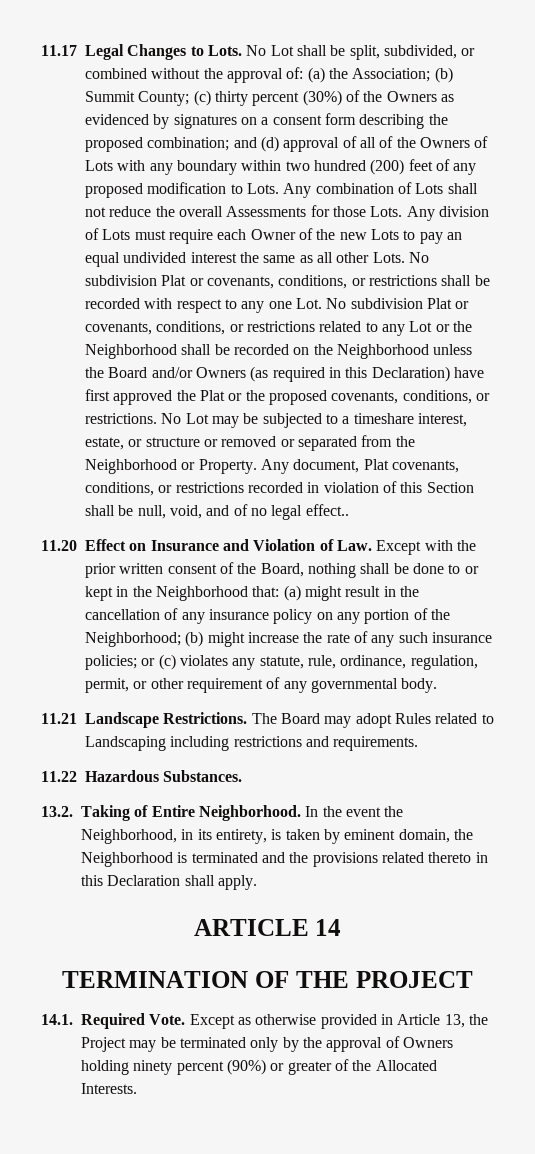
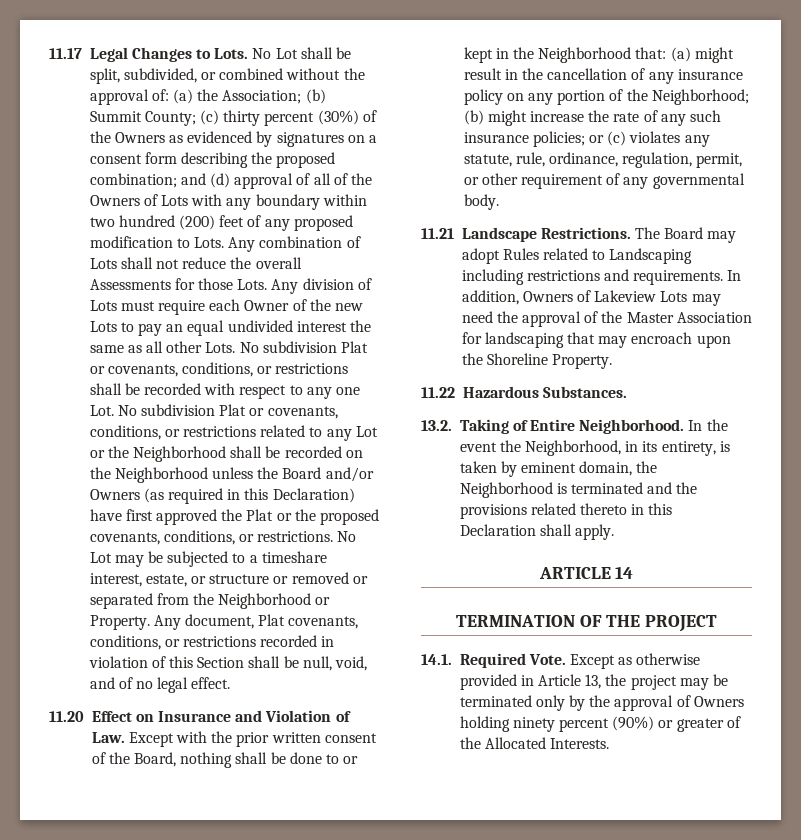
- Any document, Plat covenants, conditions, or restrictions recorded in violation of this Section shall be null, void, and of no legal effect..
+ Any document, Plat covenants, conditions, or restrictions recorded in violation of this Section shall be null, void, and of no legal effect.
+ In addition, Owners of Lakeview Lots may need the approval of the Master Association for landscaping that may encroach upon the Shoreline Property.
- Except as otherwise provided in Article 13, the Project may be terminated only by the approval of Owners holding ninety percent (90%) or greater of the Allocated Interests.
+ Except as otherwise provided in Article 13, the project may be terminated only by the approval of Owners holding ninety percent (90%) or greater of the Allocated Interests.

